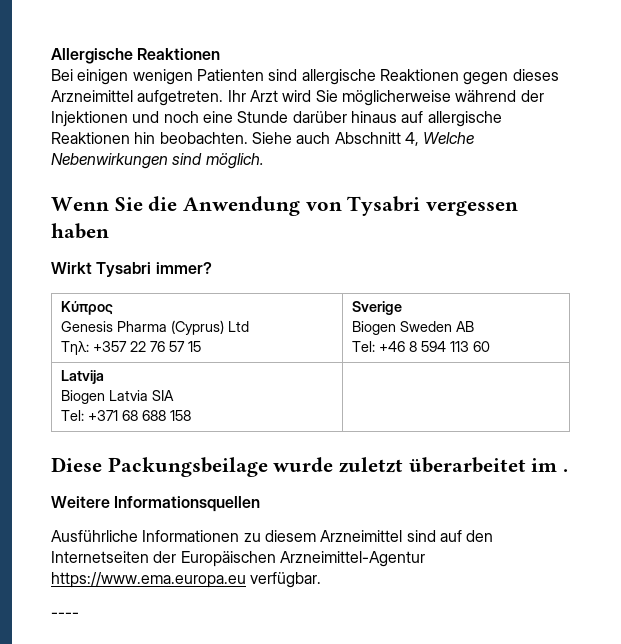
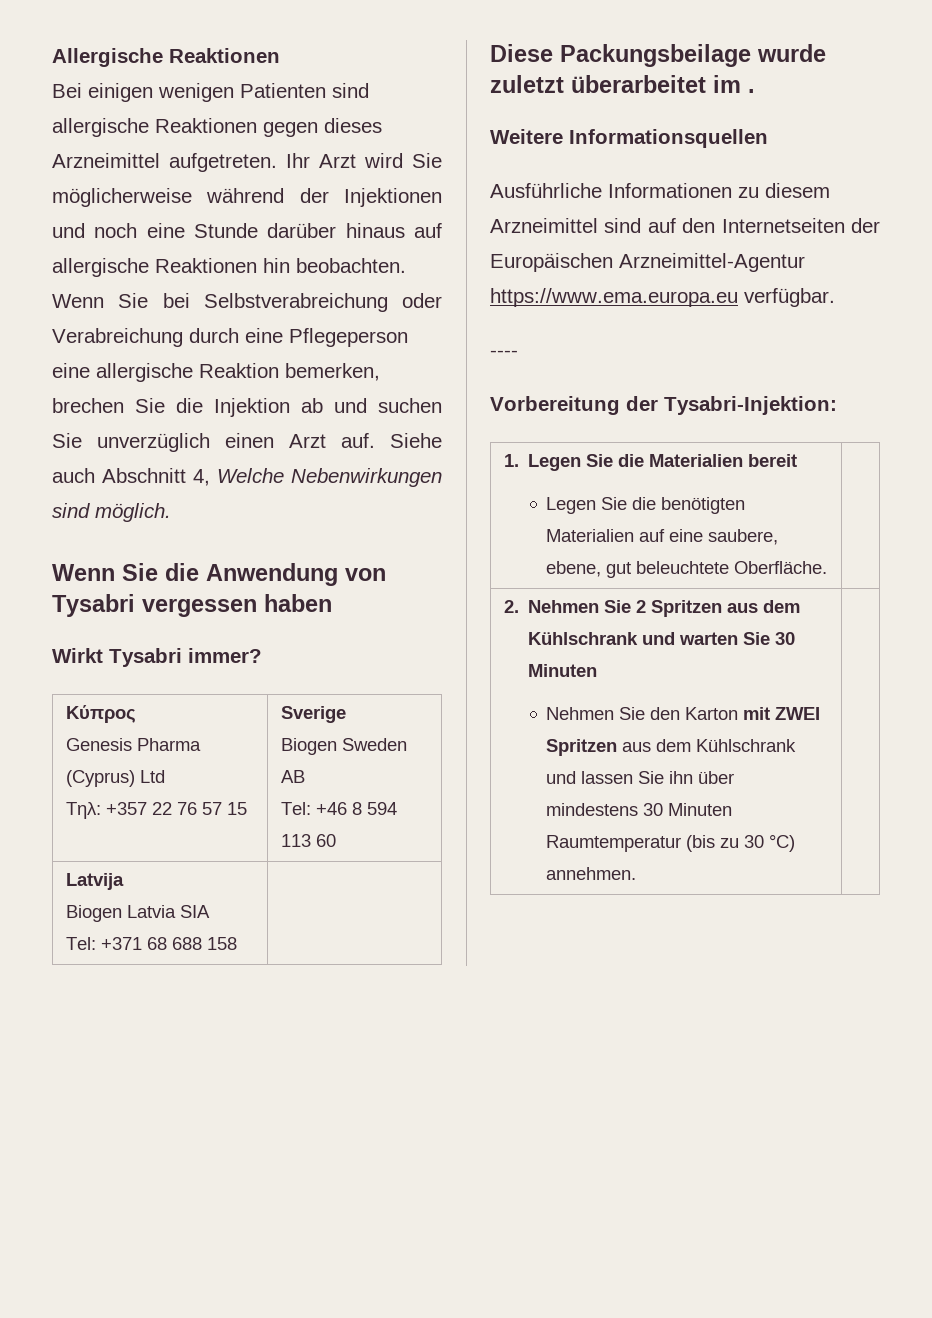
+ Wenn Sie bei Selbstverabreichung oder Verabreichung durch eine Pflegeperson eine allergische Reaktion bemerken, brechen Sie die Injektion ab und suchen Sie unverzüglich einen Arzt auf.
+ Vorbereitung der Tysabri-Injektion:
+ 1. Legen Sie die Materialien bereit
+ Legen Sie die benötigten Materialien auf eine saubere, ebene, gut beleuchtete Oberfläche. |
+ 2. Nehmen Sie 2 Spritzen aus dem Kühlschrank und warten Sie 30 Minuten
+ Nehmen Sie den Karton mit ZWEI Spritzen aus dem Kühlschrank und lassen Sie ihn über mindestens 30 Minuten Raumtemperatur (bis zu 30 °C) annehmen. |

